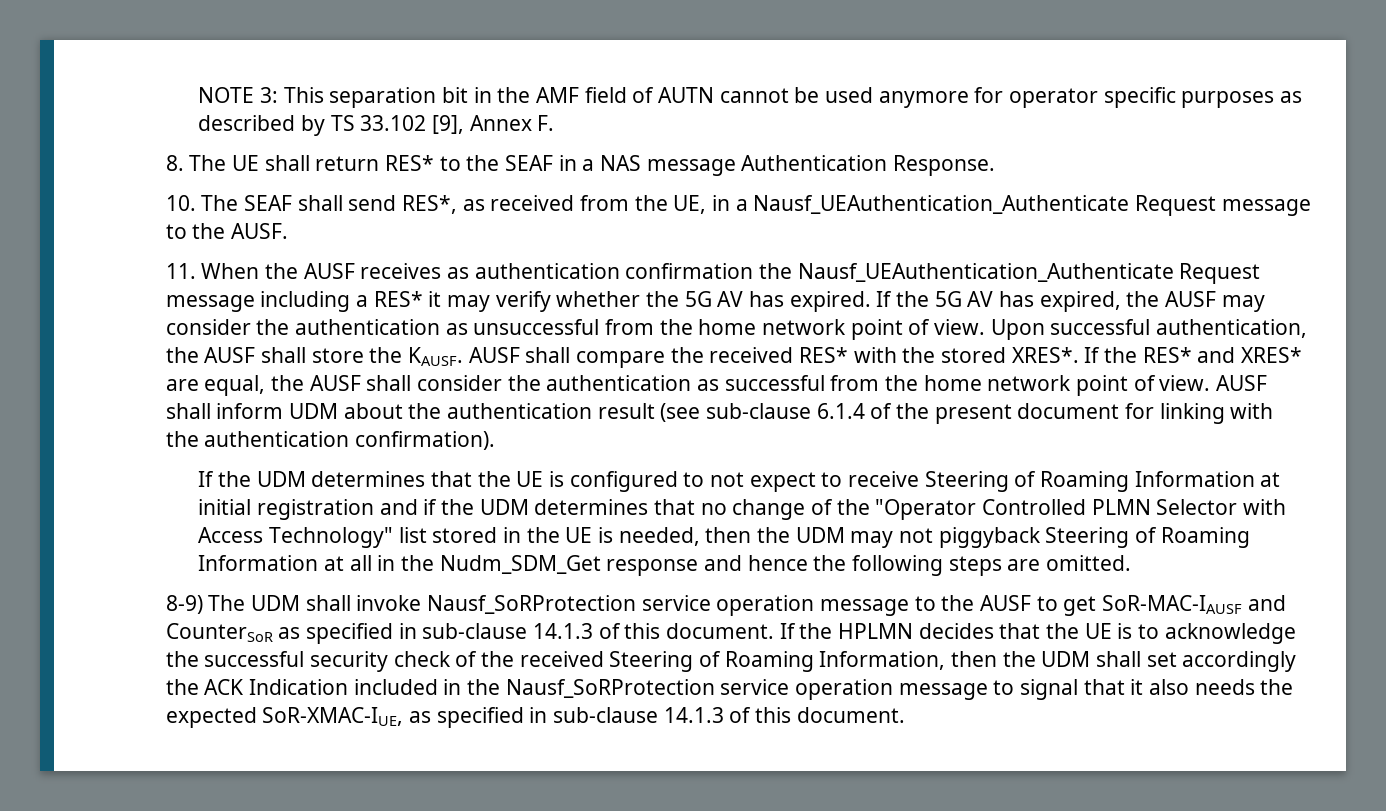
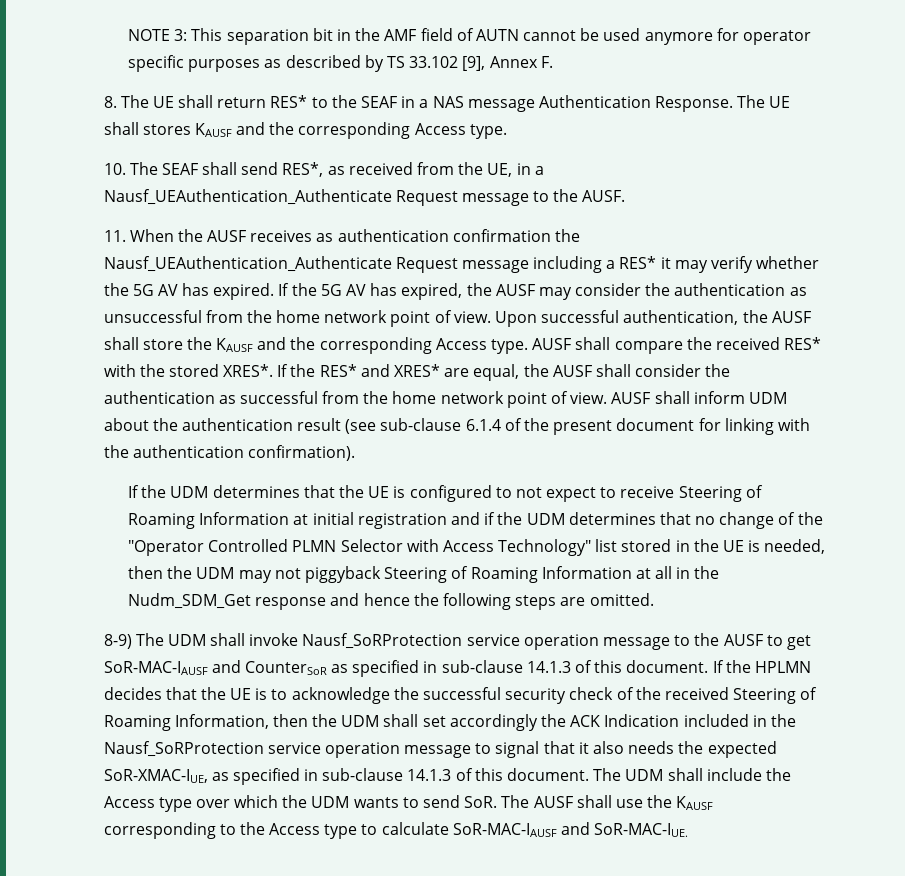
+ The UE shall stores KAUSF and the corresponding Access type.
- Upon successful authentication, the AUSF shall store the KAUSF.
+ Upon successful authentication, the AUSF shall store the KAUSF and the corresponding Access type.
+ The UDM shall include the Access type over which the UDM wants to send SoR. The AUSF shall use the KAUSF corresponding to the Access type to calculate SoR-MAC-IAUSF and SoR-MAC-IUE.

